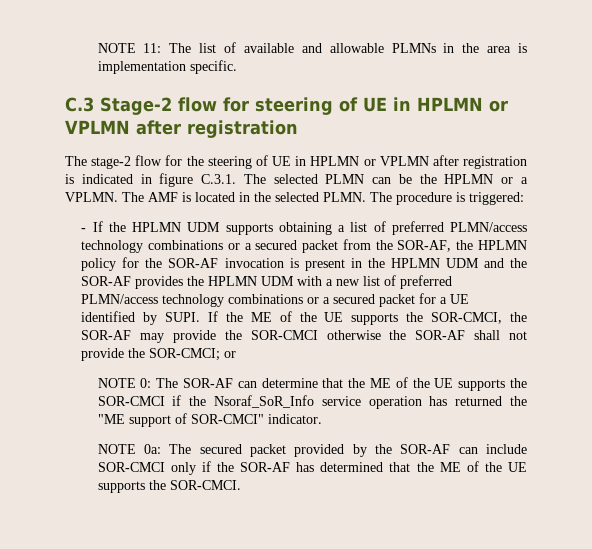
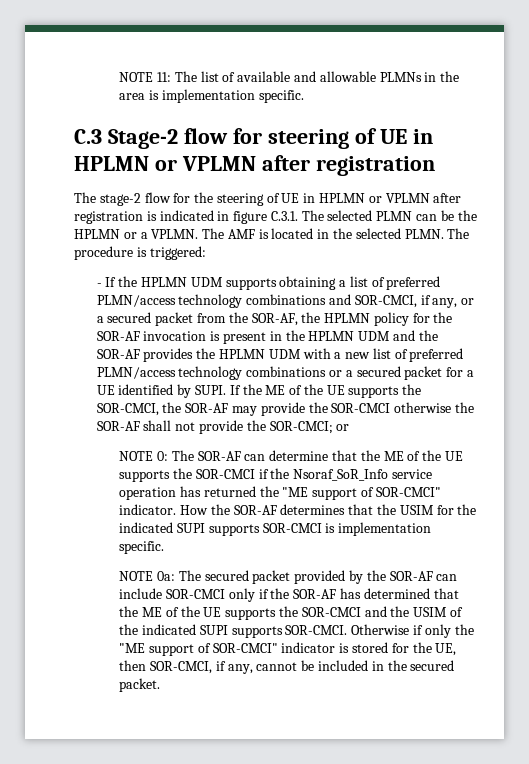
- - If the HPLMN UDM supports obtaining a list of preferred PLMN/access technology combinations or a secured packet from the SOR-AF, the HPLMN policy for the SOR-AF invocation is present in the HPLMN UDM and the SOR-AF provides the HPLMN UDM with a new list of preferred PLMN/access technology combinations or a secured packet for a UE identified by SUPI.
+ - If the HPLMN UDM supports obtaining a list of preferred PLMN/access technology combinations and SOR-CMCI, if any, or a secured packet from the SOR-AF, the HPLMN policy for the SOR-AF invocation is present in the HPLMN UDM and the SOR-AF provides the HPLMN UDM with a new list of preferred PLMN/access technology combinations or a secured packet for a UE identified by SUPI.
+ How the SOR-AF determines that the USIM for the indicated SUPI supports SOR-CMCI is implementation specific.
- NOTE 0a: The secured packet provided by the SOR-AF can include SOR-CMCI only if the SOR-AF has determined that the ME of the UE supports the SOR-CMCI.
+ NOTE 0a: The secured packet provided by the SOR-AF can include SOR-CMCI only if the SOR-AF has determined that the ME of the UE supports the SOR-CMCI and the USIM of the indicated SUPI supports SOR-CMCI. Otherwise if only the "ME support of SOR-CMCI" indicator is stored for the UE, then SOR-CMCI, if any, cannot be included in the secured packet.

